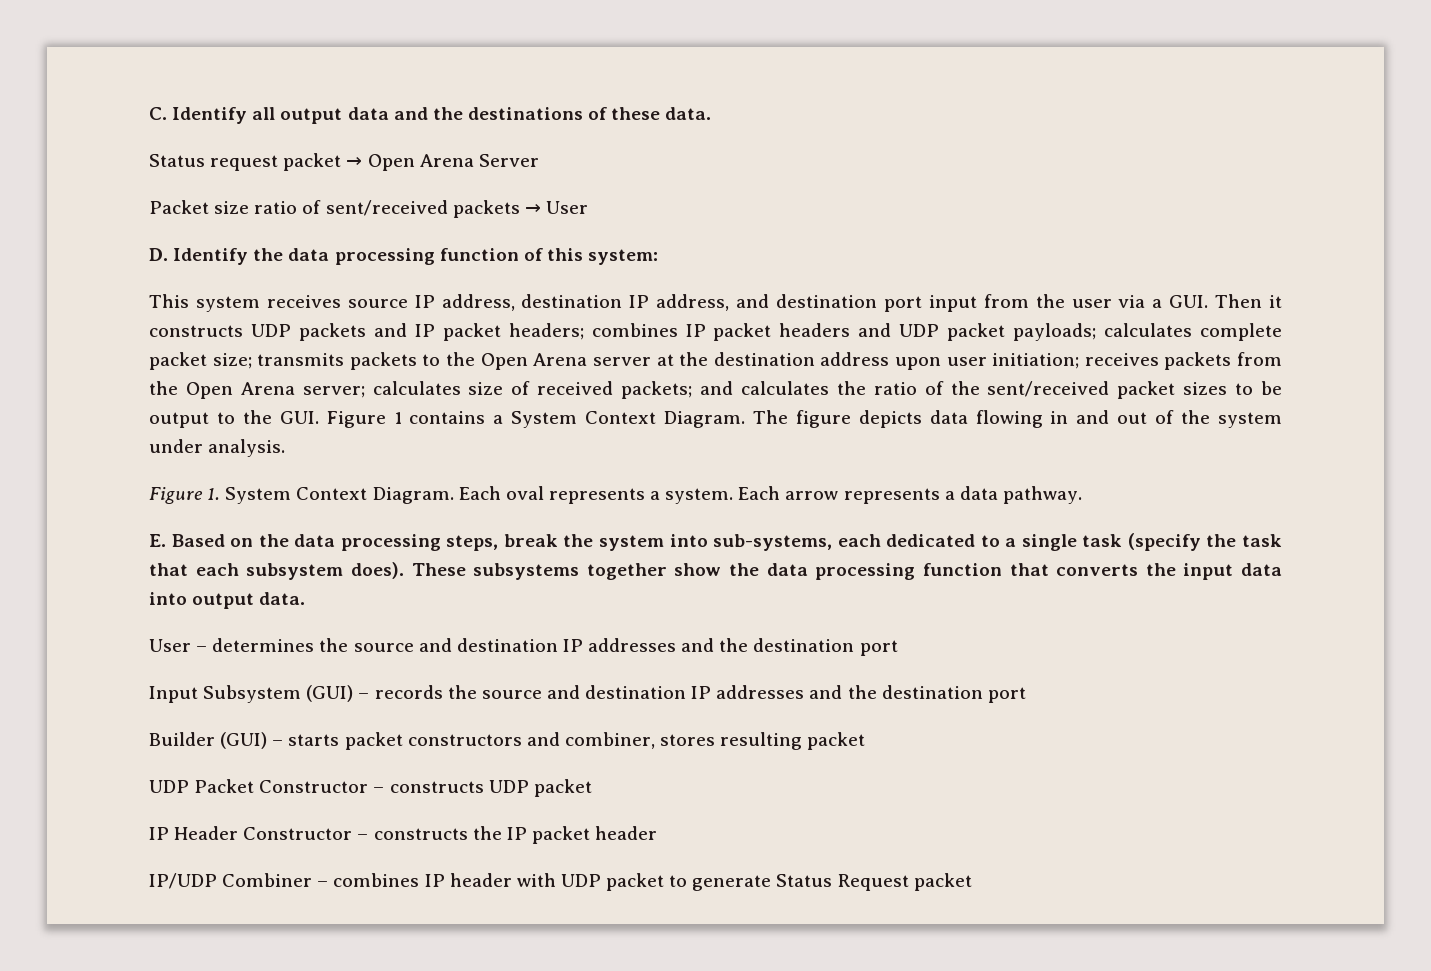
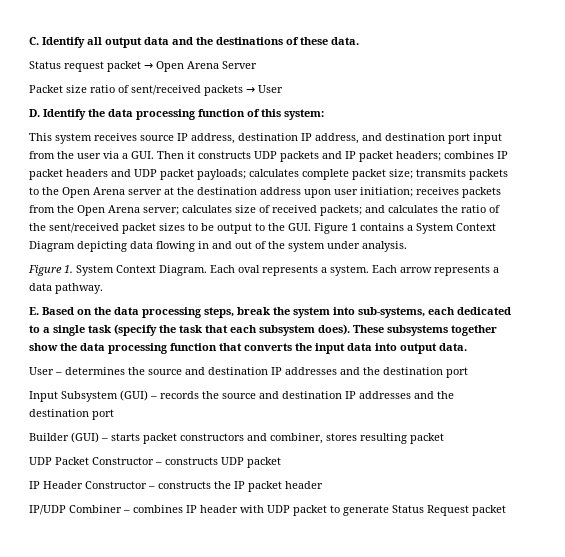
- and calculates the ratio of the sent/received packet sizes to be output to the GUI. Figure 1 contains a System Context Diagram. The figure depicts data flowing in and out of the system under analysis.
+ and calculates the ratio of the sent/received packet sizes to be output to the GUI. Figure 1 contains a System Context Diagram depicting data flowing in and out of the system under analysis.

